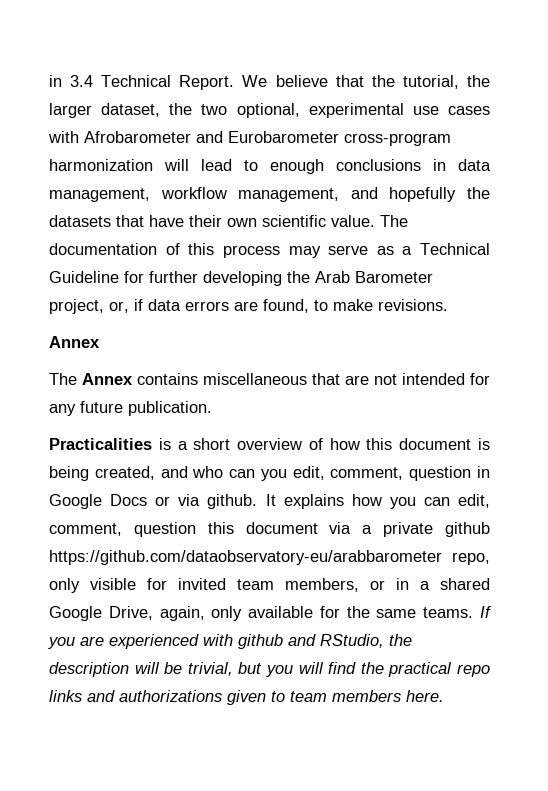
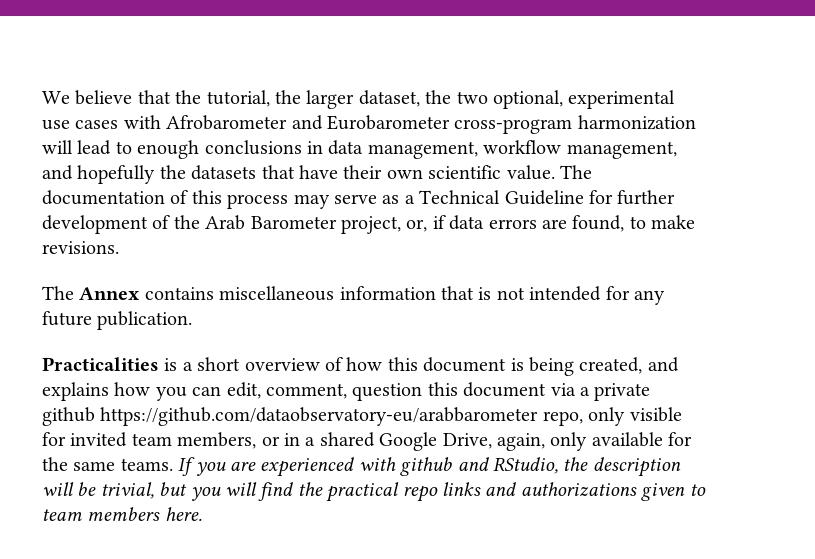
- in 3.4 Technical Report.
- The documentation of this process may serve as a Technical Guideline for further developing the Arab Barometer project, or, if data errors are found, to make revisions.
- Annex
+ The documentation of this process may serve as a Technical Guideline for further development of the Arab Barometer project, or, if data errors are found, to make revisions.
- The Annex contains miscellaneous that are not intended for any future publication.
+ The Annex contains miscellaneous information that is not intended for any future publication.
- Practicalities is a short overview of how this document is being created, and who can you edit, comment, question in Google Docs or via github. It explains how you can edit, comment, question this document via a private github https://github.com/dataobservatory-eu/arabbarometer repo, only visible for invited team members, or in a shared Google Drive, again, only available for the same teams.
+ Practicalities is a short overview of how this document is being created, and explains how you can edit, comment, question this document via a private github https://github.com/dataobservatory-eu/arabbarometer repo, only visible for invited team members, or in a shared Google Drive, again, only available for the same teams.

